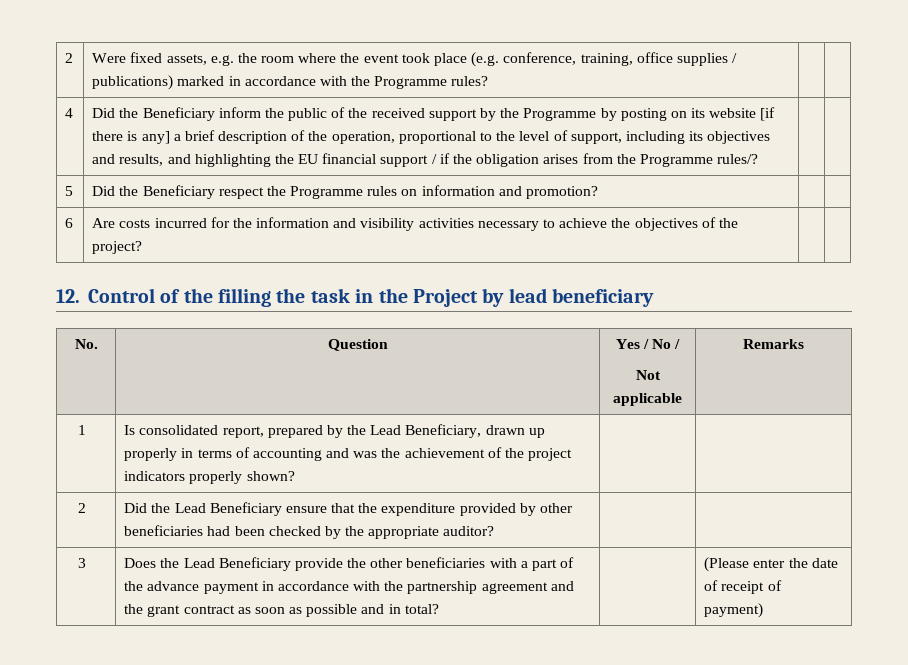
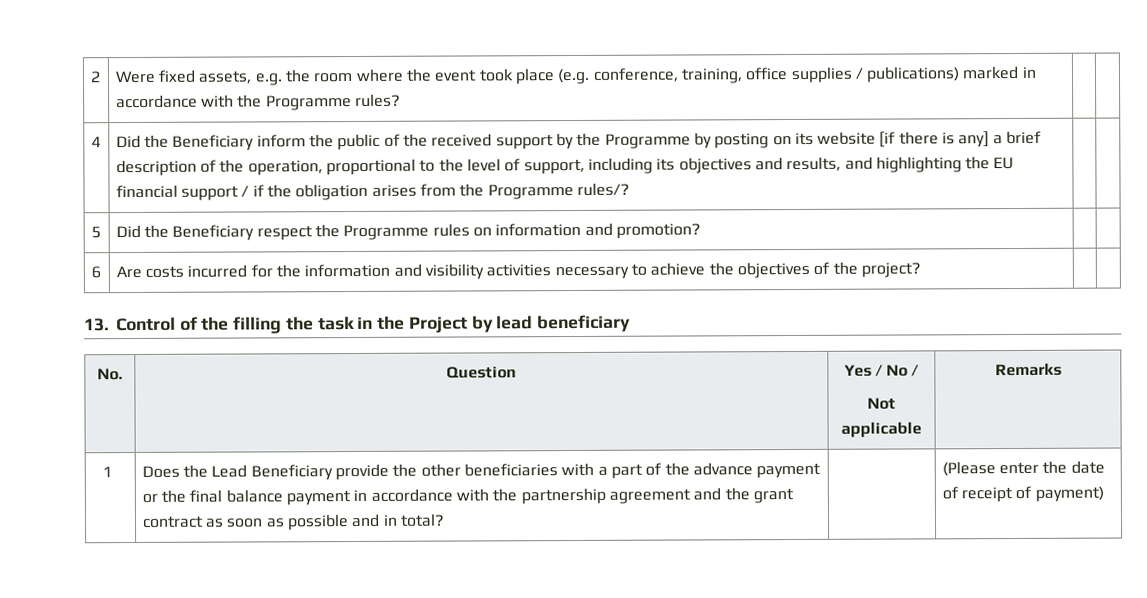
- 12. Control of the filling the task in the Project by lead beneficiary
+ 13. Control of the filling the task in the Project by lead beneficiary
- Is consolidated report, prepared by the Lead Beneficiary, drawn up properly in terms of accounting and was the achievement of the project indicators properly shown? | |
- 2 | Did the Lead Beneficiary ensure that the expenditure provided by other beneficiaries had been checked by the appropriate auditor? | |
- 3
- Does the Lead Beneficiary provide the other beneficiaries with a part of the advance payment in accordance with the partnership agreement and the grant contract as soon as possible and in total?
+ Does the Lead Beneficiary provide the other beneficiaries with a part of the advance payment or the final balance payment in accordance with the partnership agreement and the grant contract as soon as possible and in total?

